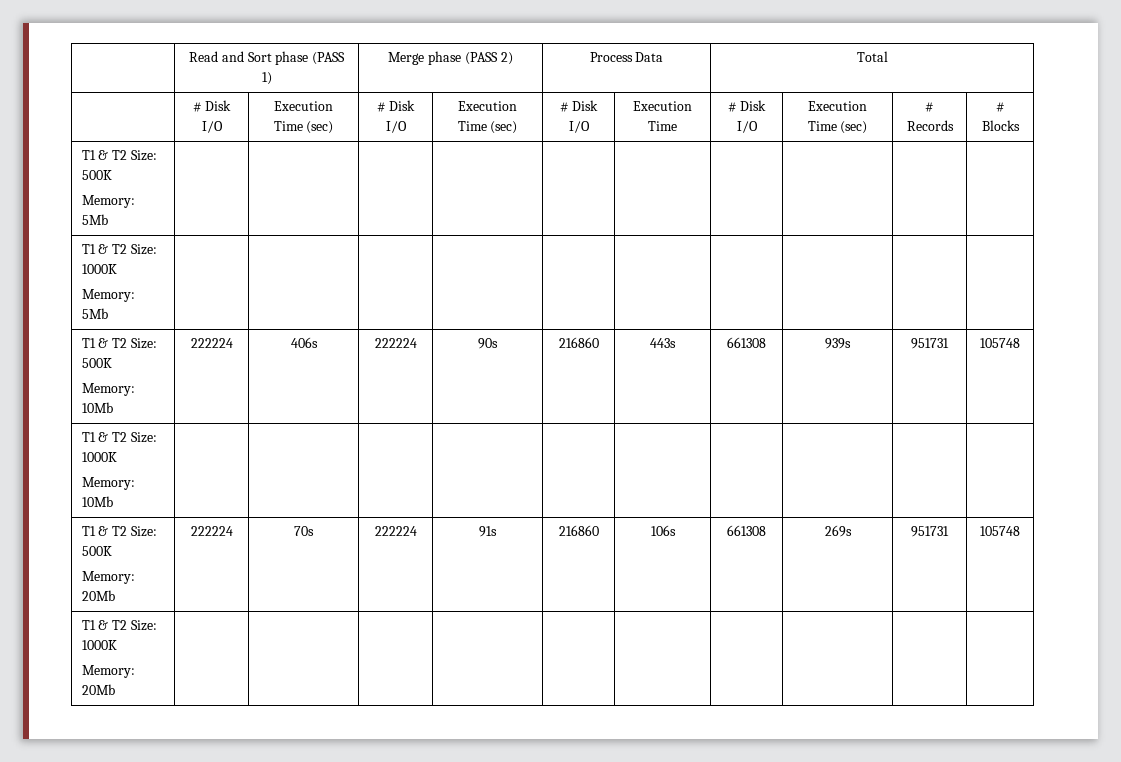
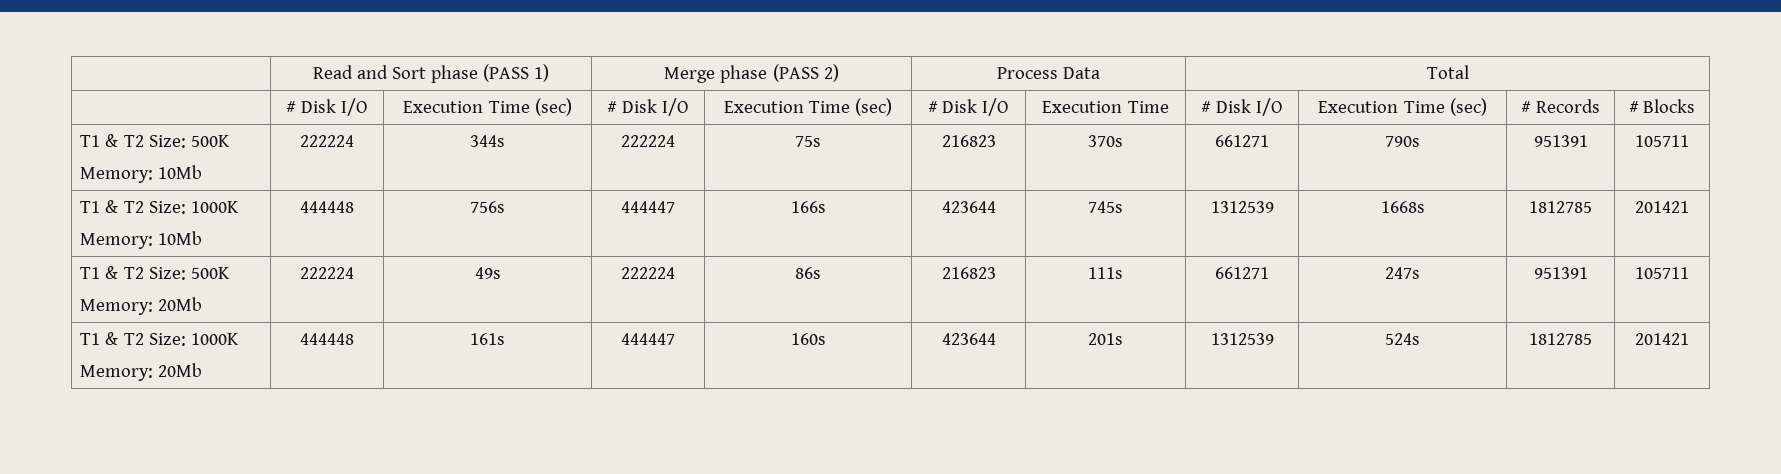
  | # Disk I/O | Execution Time (sec) | # Disk I/O | Execution Time (sec) | # Disk I/O | Execution Time | # Disk I/O | Execution Time (sec) | # Records | # Blocks
  T1 & T2 Size: 500K
- Memory: 5Mb | | | | | | | | | |
+ Memory: 10Mb | 222224 | 344s | 222224 | 75s | 216823 | 370s | 661271 | 790s | 951391 | 105711
  T1 & T2 Size: 1000K
- Memory: 5Mb | | | | | | | | | |
+ Memory: 10Mb | 444448 | 756s | 444447 | 166s | 423644 | 745s | 1312539 | 1668s | 1812785 | 201421
  T1 & T2 Size: 500K
- Memory: 10Mb | 222224 | 406s | 222224 | 90s | 216860 | 443s | 661308 | 939s | 951731 | 105748
+ Memory: 20Mb | 222224 | 49s | 222224 | 86s | 216823 | 111s | 661271 | 247s | 951391 | 105711
  T1 & T2 Size: 1000K
- Memory: 10Mb | | | | | | | | | |
- T1 & T2 Size: 500K
- Memory: 20Mb | 222224 | 70s | 222224 | 91s | 216860 | 106s | 661308 | 269s | 951731 | 105748
- T1 & T2 Size: 1000K
- Memory: 20Mb | | | | | | | | | |
+ Memory: 20Mb | 444448 | 161s | 444447 | 160s | 423644 | 201s | 1312539 | 524s | 1812785 | 201421

